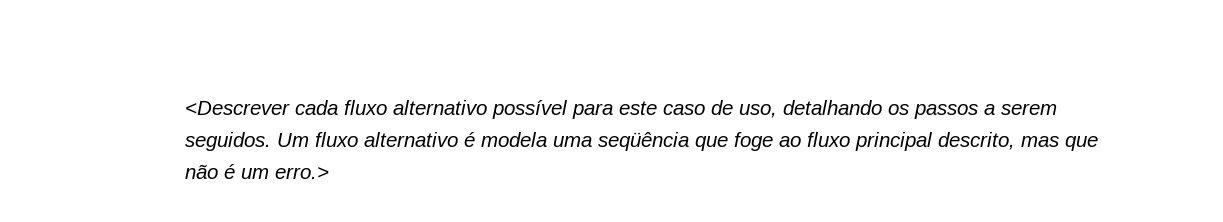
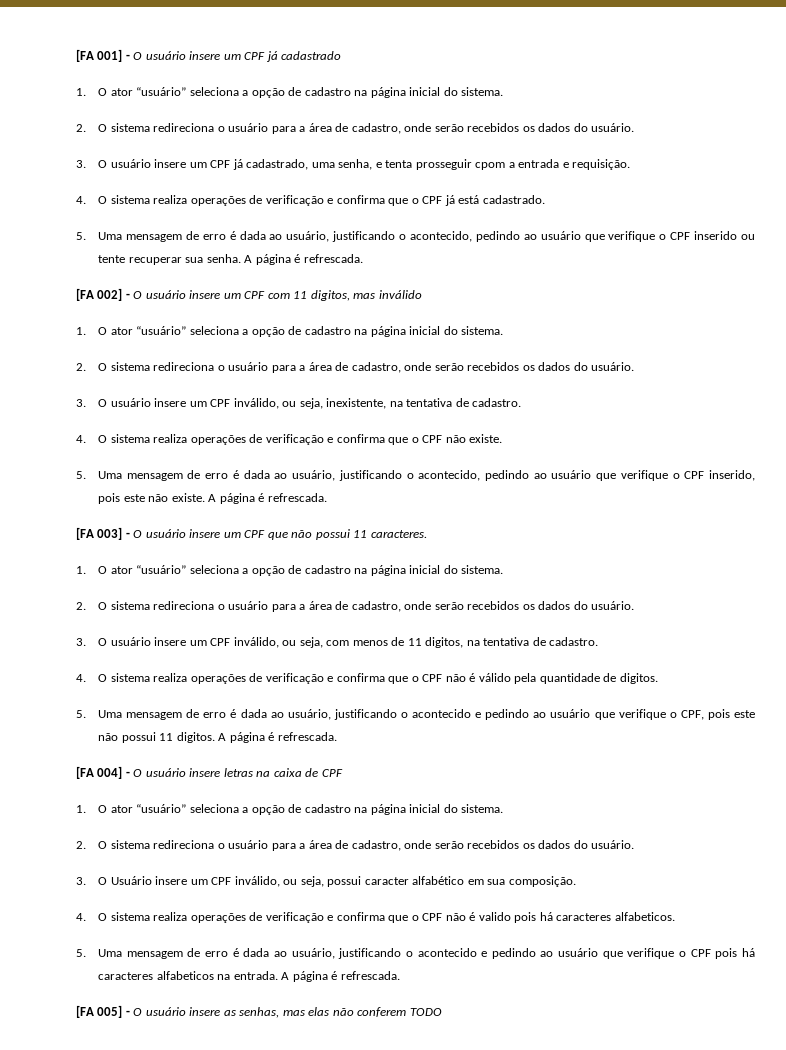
- <Descrever cada fluxo alternativo possível para este caso de uso, detalhando os passos a serem seguidos. Um fluxo alternativo é modela uma seqüência que foge ao fluxo principal descrito, mas que não é um erro.>
+ [FA 001] - O usuário insere um CPF já cadastrado
+ 1. O ator “usuário” seleciona a opção de cadastro na página inicial do sistema.
+ 2. O sistema redireciona o usuário para a área de cadastro, onde serão recebidos os dados do usuário.
+ 3. O usuário insere um CPF já cadastrado, uma senha, e tenta prosseguir cpom a entrada e requisição.
+ 4. O sistema realiza operações de verificação e confirma que o CPF já está cadastrado.
+ 5. Uma mensagem de erro é dada ao usuário, justificando o acontecido, pedindo ao usuário que verifique o CPF inserido ou tente recuperar sua senha. A página é refrescada.
+ [FA 002] - O usuário insere um CPF com 11 digitos, mas inválido
+ 1. O ator “usuário” seleciona a opção de cadastro na página inicial do sistema.
+ 2. O sistema redireciona o usuário para a área de cadastro, onde serão recebidos os dados do usuário.
+ 3. O usuário insere um CPF inválido, ou seja, inexistente, na tentativa de cadastro.
+ 4. O sistema realiza operações de verificação e confirma que o CPF não existe.
+ 5. Uma mensagem de erro é dada ao usuário, justificando o acontecido, pedindo ao usuário que verifique o CPF inserido, pois este não existe. A página é refrescada.
+ [FA 003] - O usuário insere um CPF que não possui 11 caracteres.
+ 1. O ator “usuário” seleciona a opção de cadastro na página inicial do sistema.
+ 2. O sistema redireciona o usuário para a área de cadastro, onde serão recebidos os dados do usuário.
+ 3. O usuário insere um CPF inválido, ou seja, com menos de 11 digitos, na tentativa de cadastro.
+ 4. O sistema realiza operações de verificação e confirma que o CPF não é válido pela quantidade de digitos.
+ 5. Uma mensagem de erro é dada ao usuário, justificando o acontecido e pedindo ao usuário que verifique o CPF, pois este não possui 11 digitos. A página é refrescada.
+ [FA 004] - O usuário insere letras na caixa de CPF
+ 1. O ator “usuário” seleciona a opção de cadastro na página inicial do sistema.
+ 2. O sistema redireciona o usuário para a área de cadastro, onde serão recebidos os dados do usuário.
+ 3. O Usuário insere um CPF inválido, ou seja, possui caracter alfabético em sua composição.
+ 4. O sistema realiza operações de verificação e confirma que o CPF não é valido pois há caracteres alfabeticos.
+ 5. Uma mensagem de erro é dada ao usuário, justificando o acontecido e pedindo ao usuário que verifique o CPF pois há caracteres alfabeticos na entrada. A página é refrescada.
+ [FA 005] - O usuário insere as senhas, mas elas não conferem TODO

